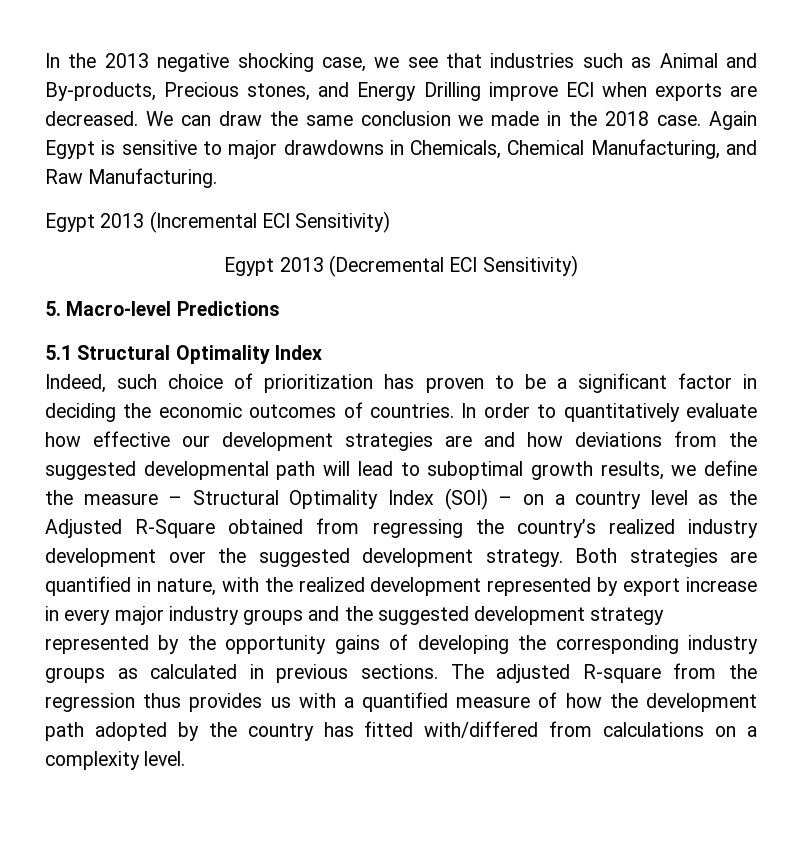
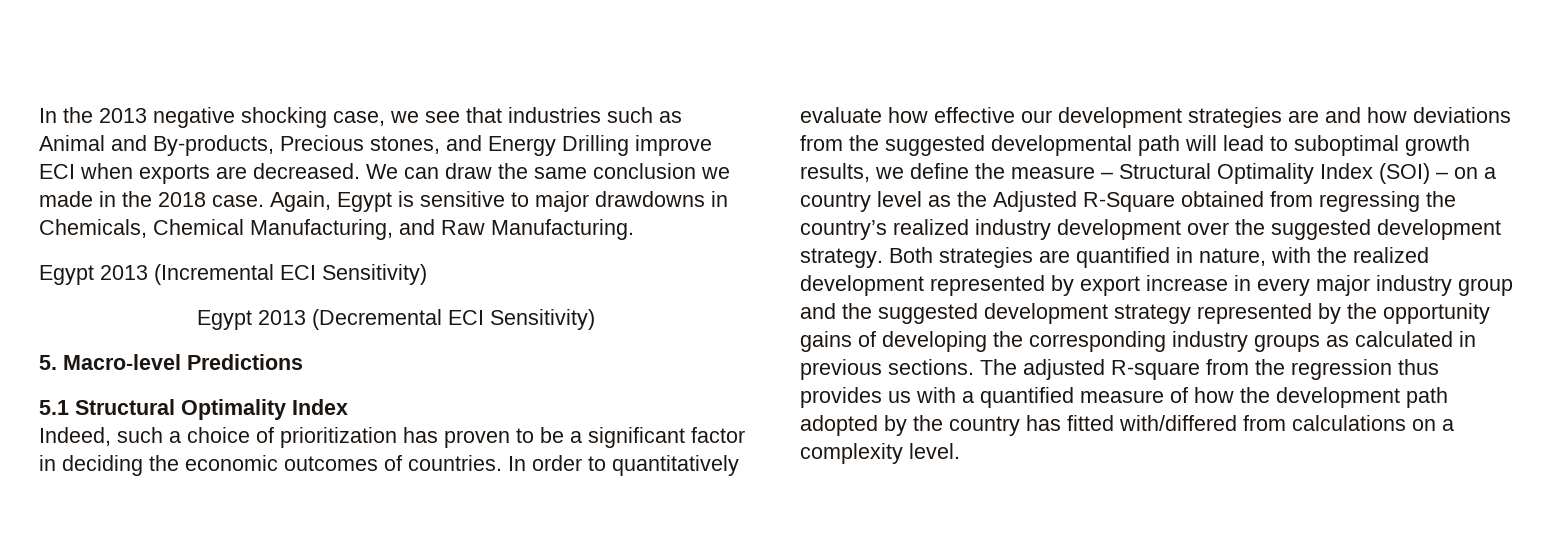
- Again Egypt is sensitive to major drawdowns in Chemicals, Chemical Manufacturing, and Raw Manufacturing.
+ Again, Egypt is sensitive to major drawdowns in Chemicals, Chemical Manufacturing, and Raw Manufacturing.
- Indeed, such choice of prioritization has proven to be a significant factor in deciding the economic outcomes of countries.
+ Indeed, such a choice of prioritization has proven to be a significant factor in deciding the economic outcomes of countries.
- Both strategies are quantified in nature, with the realized development represented by export increase in every major industry groups and the suggested development strategy represented by the opportunity gains of developing the corresponding industry groups as calculated in previous sections.
+ Both strategies are quantified in nature, with the realized development represented by export increase in every major industry group and the suggested development strategy represented by the opportunity gains of developing the corresponding industry groups as calculated in previous sections.

